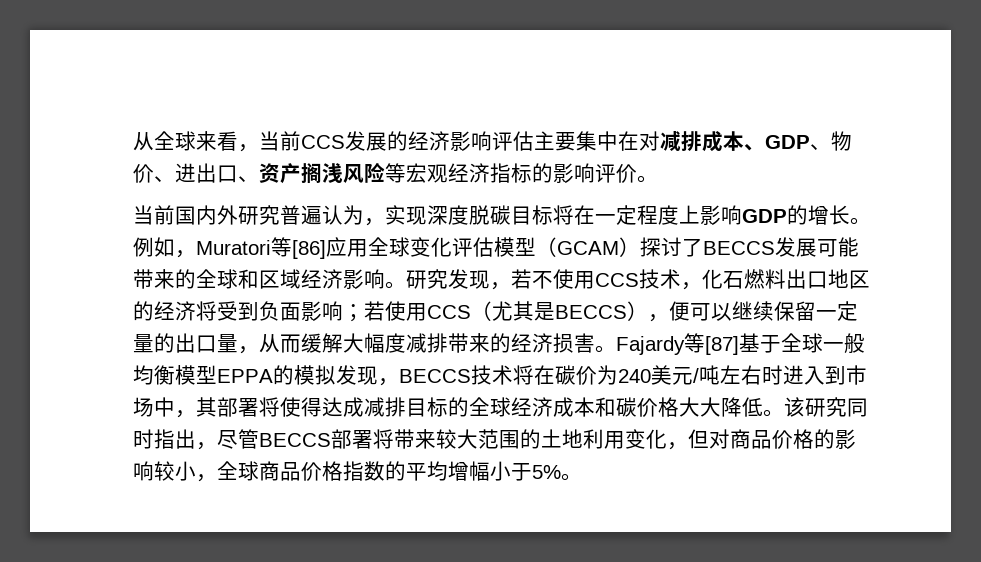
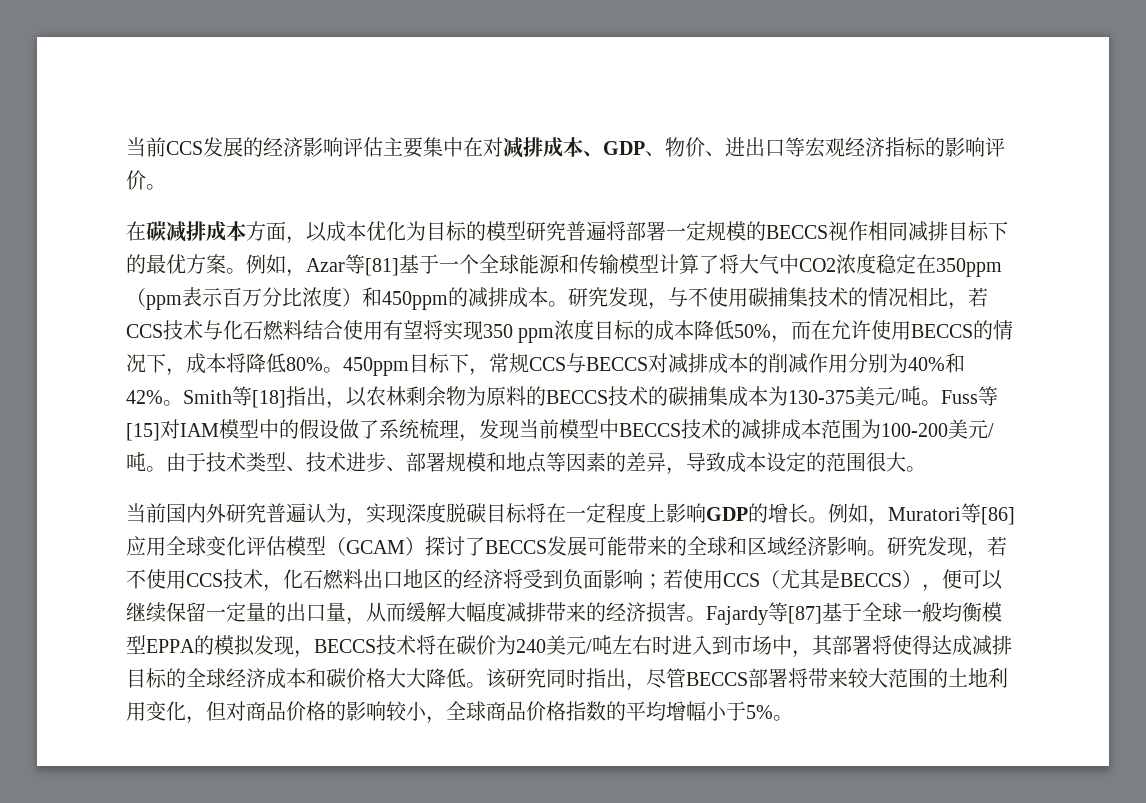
- 从全球来看，当前CCS发展的经济影响评估主要集中在对减排成本、GDP、物价、进出口、资产搁浅风险等宏观经济指标的影响评价。
+ 当前CCS发展的经济影响评估主要集中在对减排成本、GDP、物价、进出口等宏观经济指标的影响评价。
+ 在碳减排成本方面，以成本优化为目标的模型研究普遍将部署一定规模的BECCS视作相同减排目标下的最优方案。例如，Azar等[81]基于一个全球能源和传输模型计算了将大气中CO2浓度稳定在350ppm（ppm表示百万分比浓度）和450ppm的减排成本。研究发现，与不使用碳捕集技术的情况相比，若CCS技术与化石燃料结合使用有望将实现350 ppm浓度目标的成本降低50%，而在允许使用BECCS的情况下，成本将降低80%。450ppm目标下，常规CCS与BECCS对减排成本的削减作用分别为40%和42%。Smith等[18]指出，以农林剩余物为原料的BECCS技术的碳捕集成本为130-375美元/吨。Fuss等[15]对IAM模型中的假设做了系统梳理，发现当前模型中BECCS技术的减排成本范围为100-200美元/吨。由于技术类型、技术进步、部署规模和地点等因素的差异，导致成本设定的范围很大。

